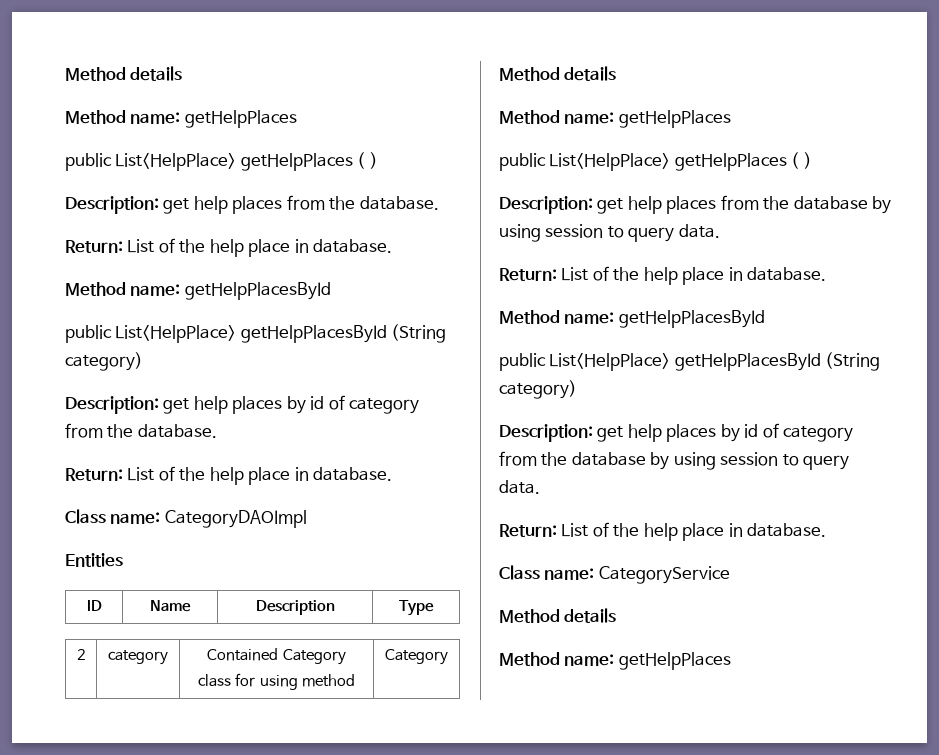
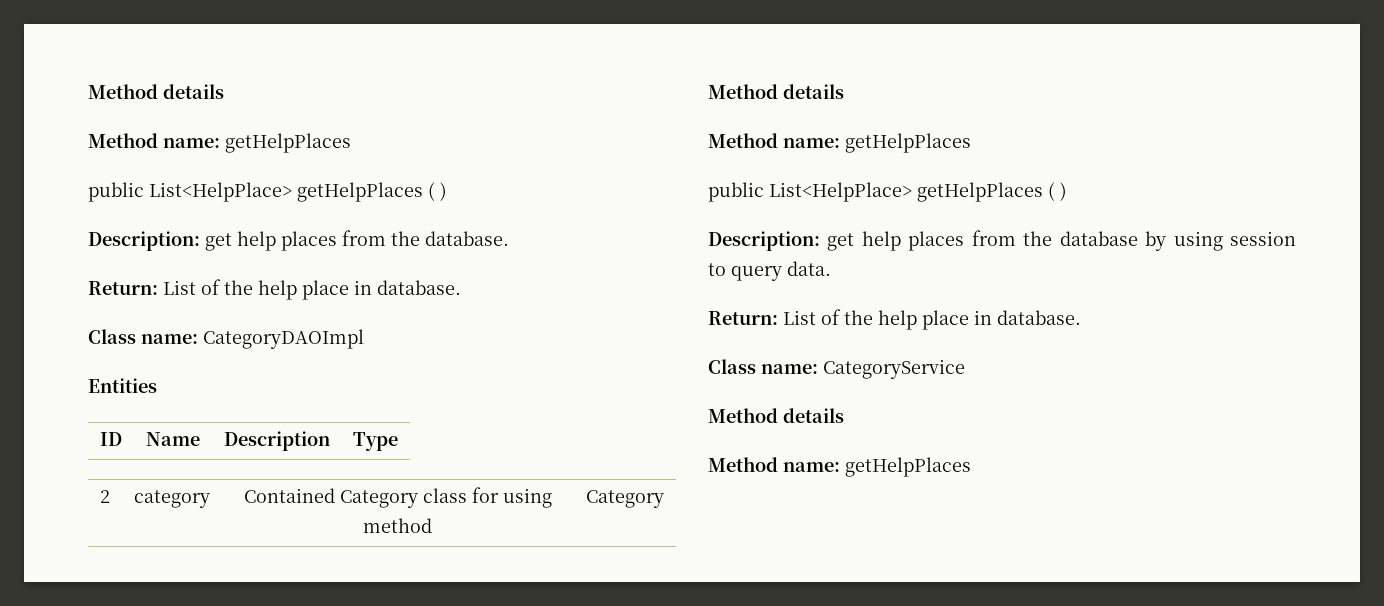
  Description: get help places from the database.
- Return: List of the help place in database.
- Method name: getHelpPlacesById
- public List<HelpPlace> getHelpPlacesById (String category)
- Description: get help places by id of category from the database.
  Description: get help places from the database by using session to query data.
- Return: List of the help place in database.
- Method name: getHelpPlacesById
- public List<HelpPlace> getHelpPlacesById (String category)
- Description: get help places by id of category from the database by using session to query data.

